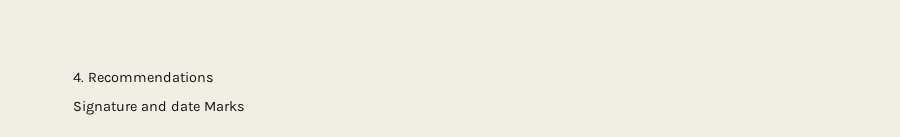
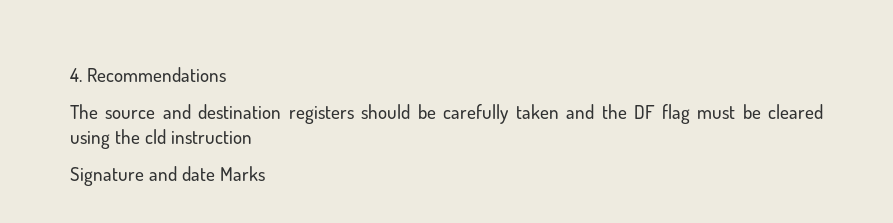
+ The source and destination registers should be carefully taken and the DF flag must be cleared using the cld instruction

